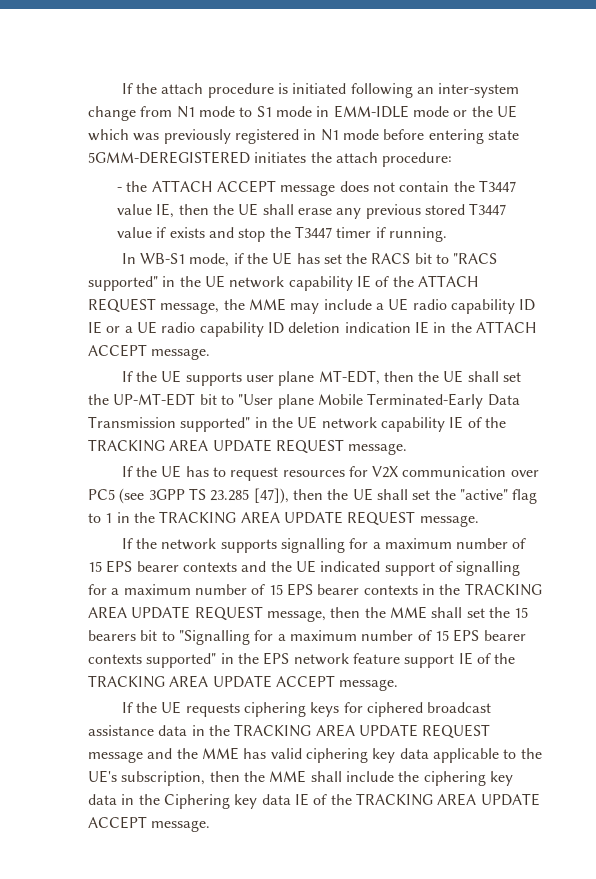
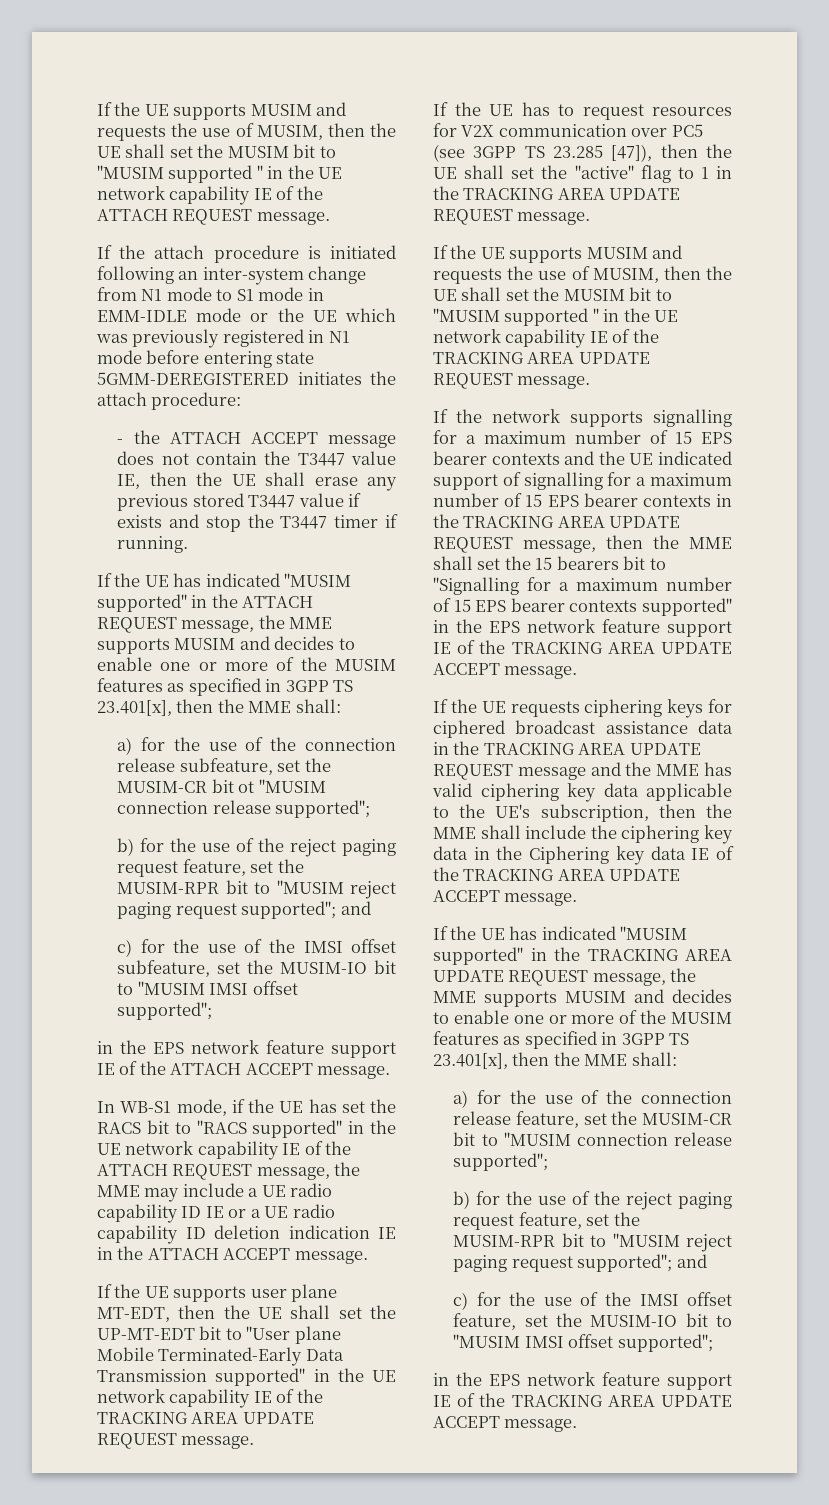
+ If the UE supports MUSIM and requests the use of MUSIM, then the UE shall set the MUSIM bit to "MUSIM supported " in the UE network capability IE of the ATTACH REQUEST message.
+ If the UE has indicated "MUSIM supported" in the ATTACH REQUEST message, the MME supports MUSIM and decides to enable one or more of the MUSIM features as specified in 3GPP TS 23.401[x], then the MME shall:
+ a) for the use of the connection release subfeature, set the MUSIM-CR bit ot "MUSIM connection release supported";
+ b) for the use of the reject paging request feature, set the MUSIM-RPR bit to "MUSIM reject paging request supported"; and
+ c) for the use of the IMSI offset subfeature, set the MUSIM-IO bit to "MUSIM IMSI offset supported";
+ in the EPS network feature support IE of the ATTACH ACCEPT message.
+ If the UE supports MUSIM and requests the use of MUSIM, then the UE shall set the MUSIM bit to "MUSIM supported " in the UE network capability IE of the TRACKING AREA UPDATE REQUEST message.
+ If the UE has indicated "MUSIM supported" in the TRACKING AREA UPDATE REQUEST message, the MME supports MUSIM and decides to enable one or more of the MUSIM features as specified in 3GPP TS 23.401[x], then the MME shall:
+ a) for the use of the connection release feature, set the MUSIM-CR bit to "MUSIM connection release supported";
+ b) for the use of the reject paging request feature, set the MUSIM-RPR bit to "MUSIM reject paging request supported"; and
+ c) for the use of the IMSI offset feature, set the MUSIM-IO bit to "MUSIM IMSI offset supported";
+ in the EPS network feature support IE of the TRACKING AREA UPDATE ACCEPT message.

